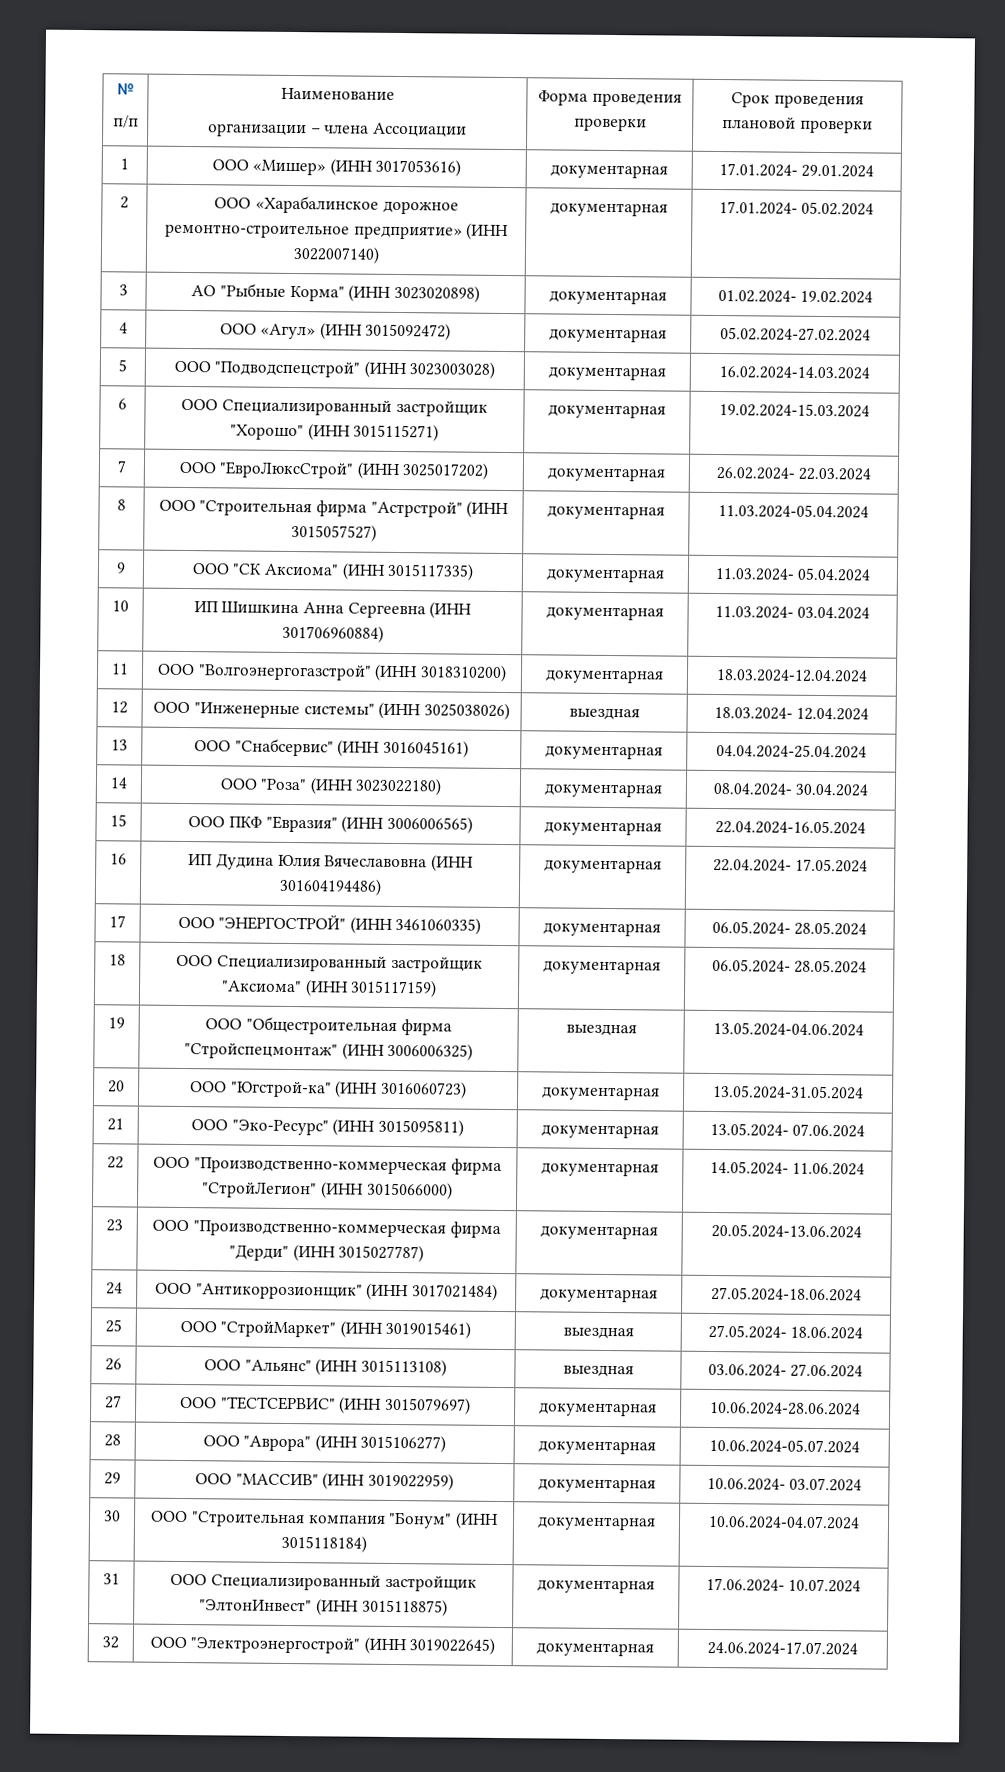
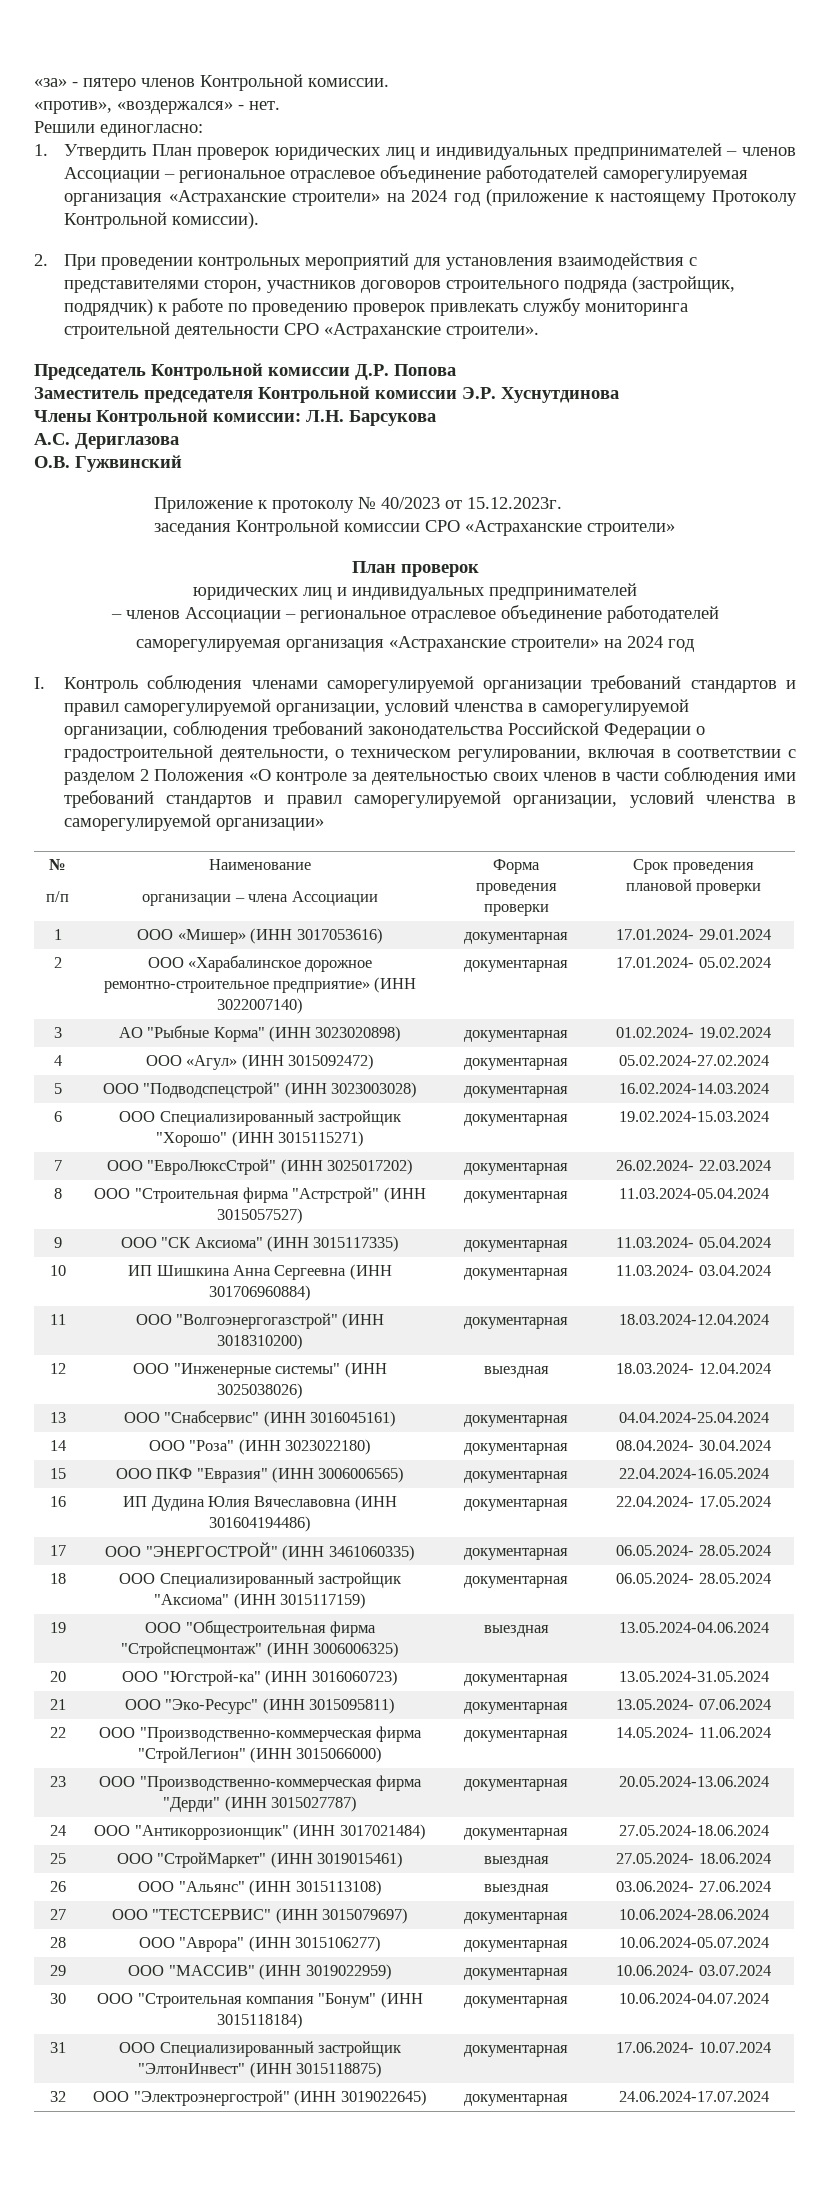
+ «за» - пятеро членов Контрольной комиссии.
+ «против», «воздержался» - нет.
+ Решили единогласно:
+ 1. Утвердить План проверок юридических лиц и индивидуальных предпринимателей – членов Ассоциации – региональное отраслевое объединение работодателей саморегулируемая организация «Астраханские строители» на 2024 год (приложение к настоящему Протоколу Контрольной комиссии).
+ 2. При проведении контрольных мероприятий для установления взаимодействия с представителями сторон, участников договоров строительного подряда (застройщик, подрядчик) к работе по проведению проверок привлекать службу мониторинга строительной деятельности СРО «Астраханские строители».
+ Председатель Контрольной комиссии Д.Р. Попова
+ Заместитель председателя Контрольной комиссии Э.Р. Хуснутдинова
+ Члены Контрольной комиссии: Л.Н. Барсукова
+ А.С. Дериглазова
+ О.В. Гужвинский
+ Приложение к протоколу № 40/2023 от 15.12.2023г.
+ заседания Контрольной комиссии СРО «Астраханские строители»
+ План проверок
+ юридических лиц и индивидуальных предпринимателей
+ – членов Ассоциации – региональное отраслевое объединение работодателей
+ саморегулируемая организация «Астраханские строители» на 2024 год
+ I. Контроль соблюдения членами саморегулируемой организации требований стандартов и правил саморегулируемой организации, условий членства в саморегулируемой организации, соблюдения требований законодательства Российской Федерации о градостроительной деятельности, о техническом регулировании, включая в соответствии с разделом 2 Положения «О контроле за деятельностью своих членов в части соблюдения ими требований стандартов и правил саморегулируемой организации, условий членства в саморегулируемой организации»

